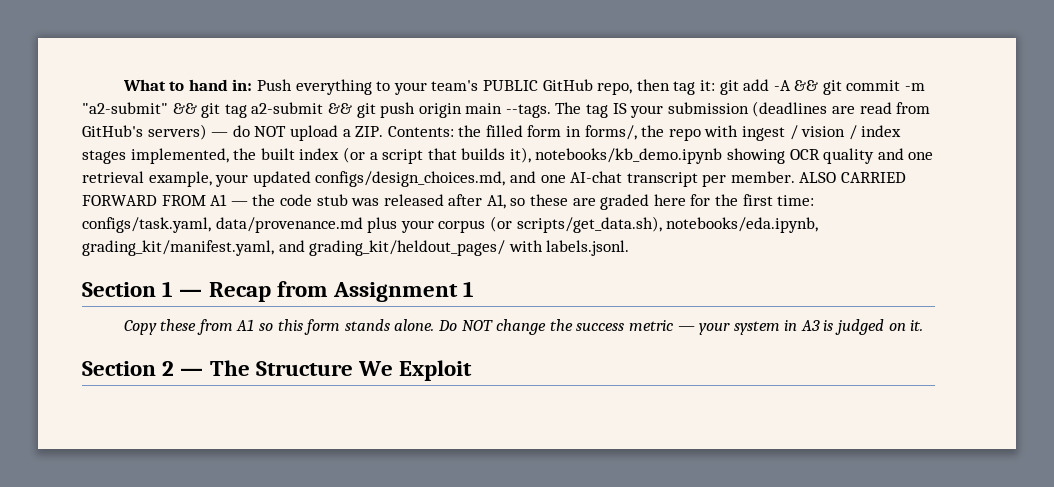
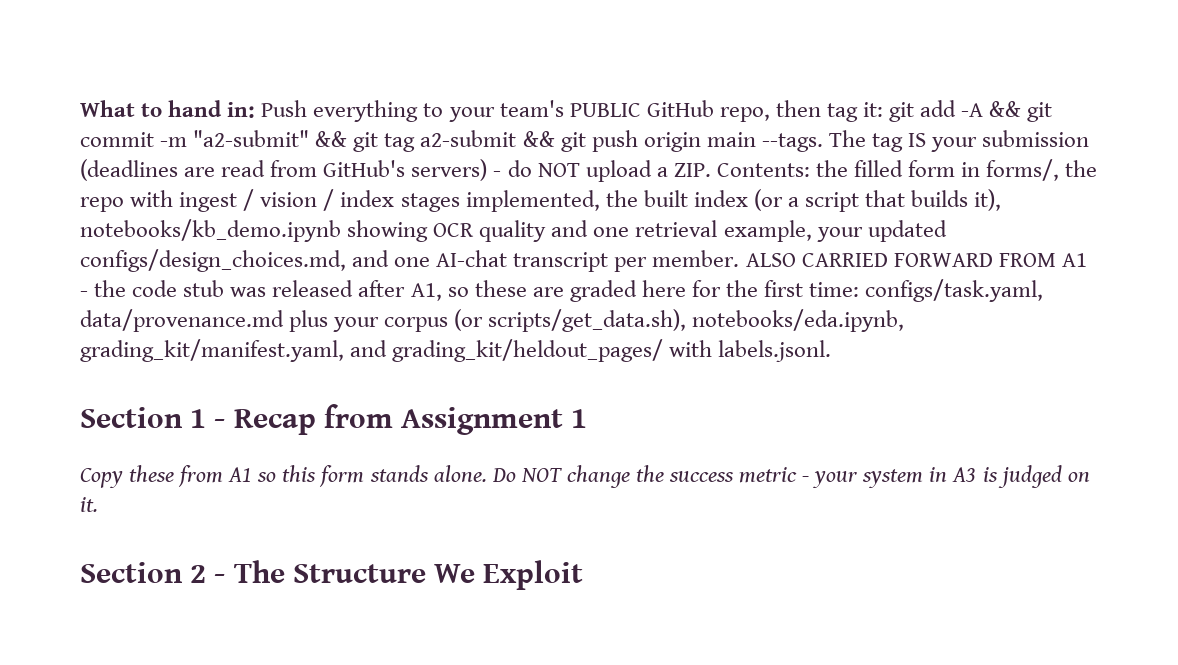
- The tag IS your submission (deadlines are read from GitHub's servers) — do NOT upload a ZIP. Contents: the filled form in forms/, the repo with ingest / vision / index stages implemented, the built index (or a script that builds it), notebooks/kb_demo.ipynb showing OCR quality and one retrieval example, your updated configs/design_choices.md, and one AI-chat transcript per member.
+ The tag IS your submission (deadlines are read from GitHub's servers) - do NOT upload a ZIP. Contents: the filled form in forms/, the repo with ingest / vision / index stages implemented, the built index (or a script that builds it), notebooks/kb_demo.ipynb showing OCR quality and one retrieval example, your updated configs/design_choices.md, and one AI-chat transcript per member.
- ALSO CARRIED FORWARD FROM A1 — the code stub was released after A1, so these are graded here for the first time: configs/task.yaml, data/provenance.md plus your corpus (or scripts/get_data.sh), notebooks/eda.ipynb, grading_kit/manifest.yaml, and grading_kit/heldout_pages/ with labels.jsonl.
+ ALSO CARRIED FORWARD FROM A1 - the code stub was released after A1, so these are graded here for the first time: configs/task.yaml, data/provenance.md plus your corpus (or scripts/get_data.sh), notebooks/eda.ipynb, grading_kit/manifest.yaml, and grading_kit/heldout_pages/ with labels.jsonl.
- Section 1 — Recap from Assignment 1
+ Section 1 - Recap from Assignment 1
- Do NOT change the success metric — your system in A3 is judged on it.
+ Do NOT change the success metric - your system in A3 is judged on it.
- Section 2 — The Structure We Exploit
+ Section 2 - The Structure We Exploit

